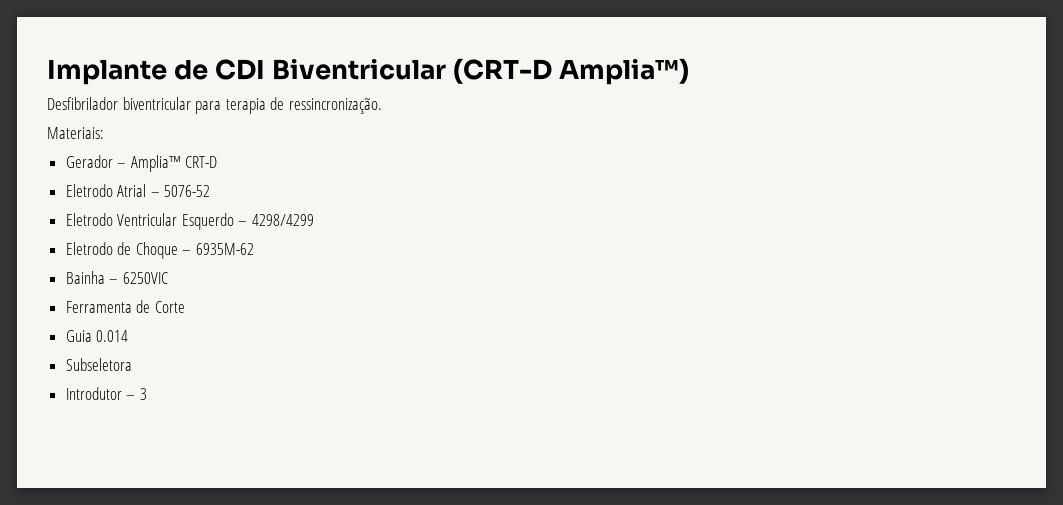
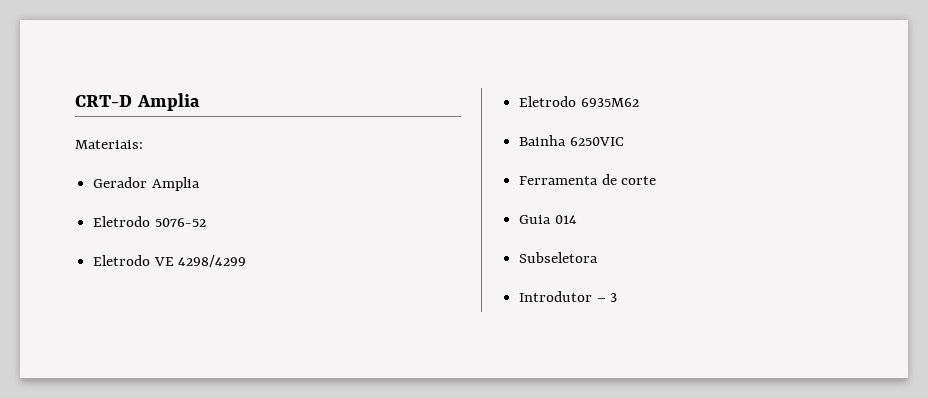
- Implante de CDI Biventricular (CRT-D Amplia™)
- Desfibrilador biventricular para terapia de ressincronização.
+ CRT-D Amplia
- Gerador – Amplia™ CRT-D
- Eletrodo Atrial – 5076-52
+ Gerador Amplia
+ Eletrodo 5076-52
- Eletrodo Ventricular Esquerdo – 4298/4299
+ Eletrodo VE 4298/4299
- Eletrodo de Choque – 6935M-62
+ Eletrodo 6935M62
- Bainha – 6250VIC
+ Bainha 6250VIC
- Ferramenta de Corte
+ Ferramenta de corte
- Guia 0.014
+ Guia 014

